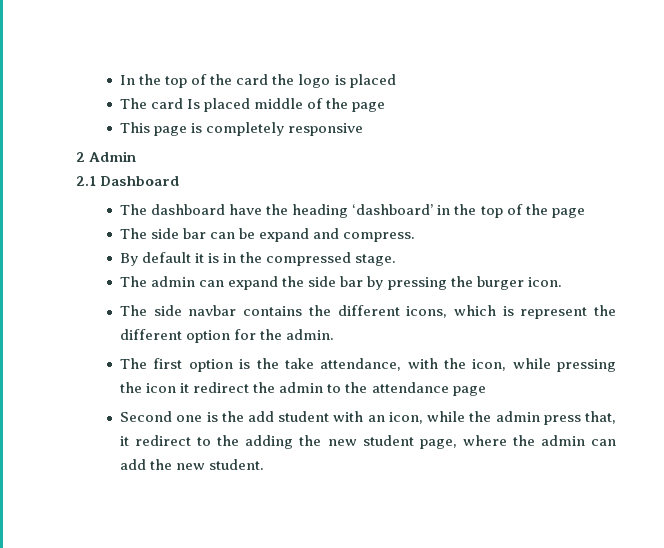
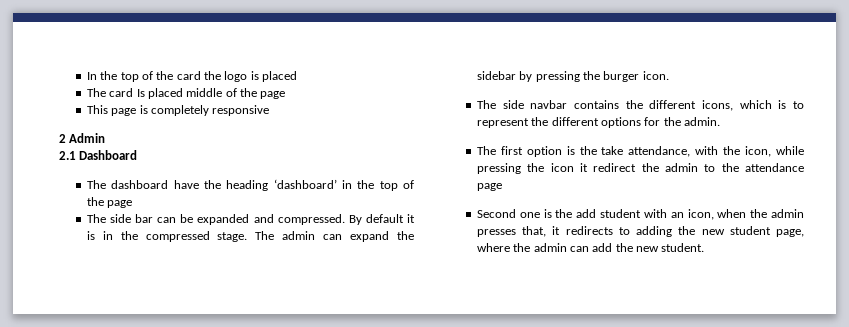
- The side bar can be expand and compress.
- By default it is in the compressed stage.
- The admin can expand the side bar by pressing the burger icon.
+ The side bar can be expanded and compressed. By default it is in the compressed stage. The admin can expand the sidebar by pressing the burger icon.
- The side navbar contains the different icons, which is represent the different option for the admin.
+ The side navbar contains the different icons, which is to represent the different options for the admin.
- Second one is the add student with an icon, while the admin press that, it redirect to the adding the new student page, where the admin can add the new student.
+ Second one is the add student with an icon, when the admin presses that, it redirects to adding the new student page, where the admin can add the new student.

